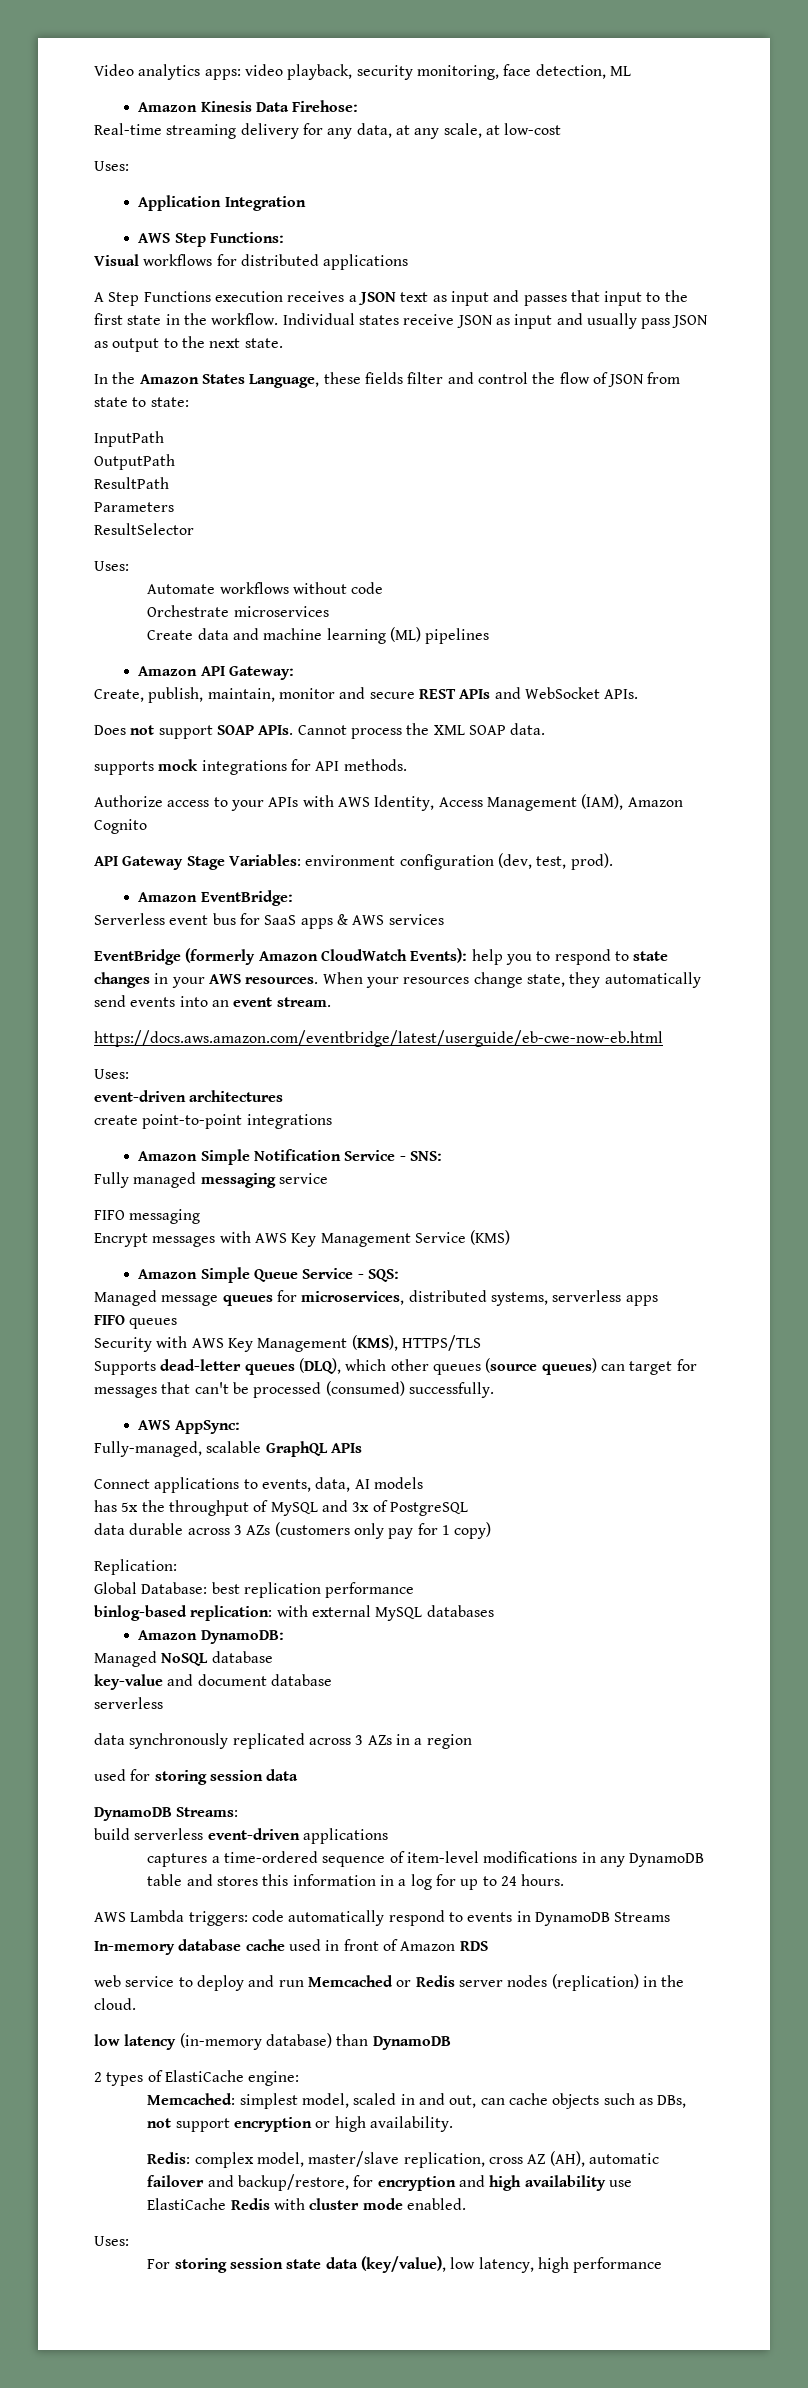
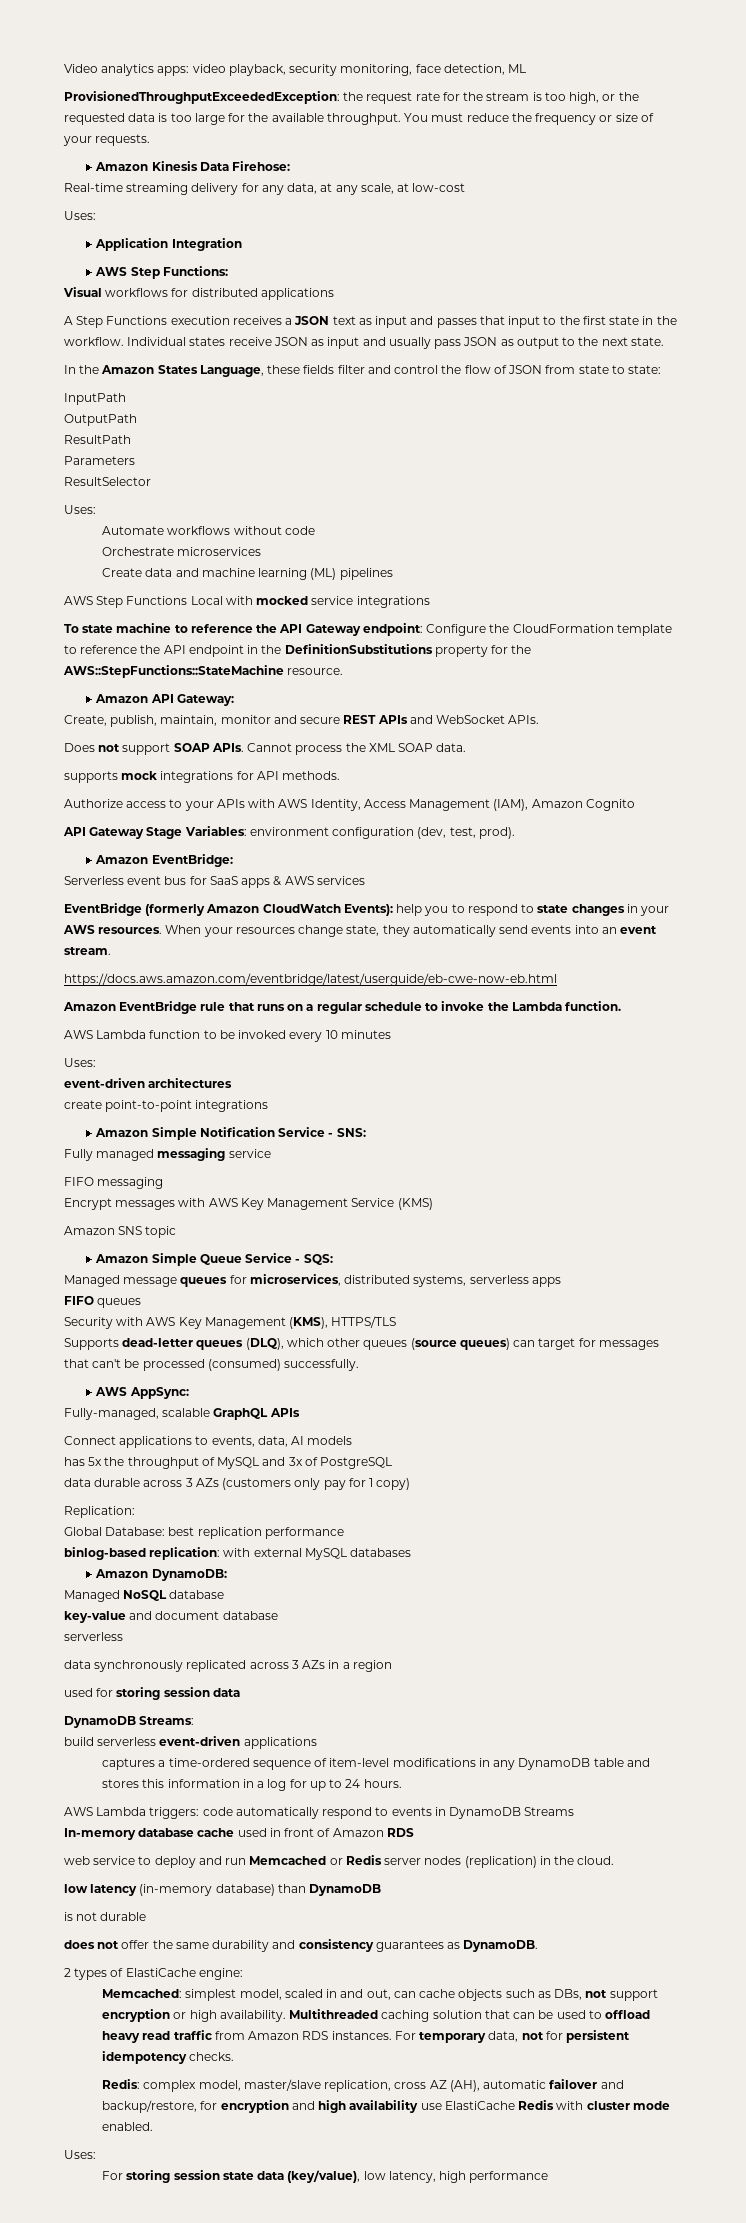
+ ProvisionedThroughputExceededException: the request rate for the stream is too high, or the requested data is too large for the available throughput. You must reduce the frequency or size of your requests.
+ AWS Step Functions Local with mocked service integrations
+ To state machine to reference the API Gateway endpoint: Configure the CloudFormation template to reference the API endpoint in the DefinitionSubstitutions property for the AWS::StepFunctions::StateMachine resource.
+ Amazon EventBridge rule that runs on a regular schedule to invoke the Lambda function.
+ AWS Lambda function to be invoked every 10 minutes
+ Amazon SNS topic
+ is not durable
+ does not offer the same durability and consistency guarantees as DynamoDB.
+ Multithreaded caching solution that can be used to offload heavy read traffic from Amazon RDS instances. For temporary data, not for persistent idempotency checks.

